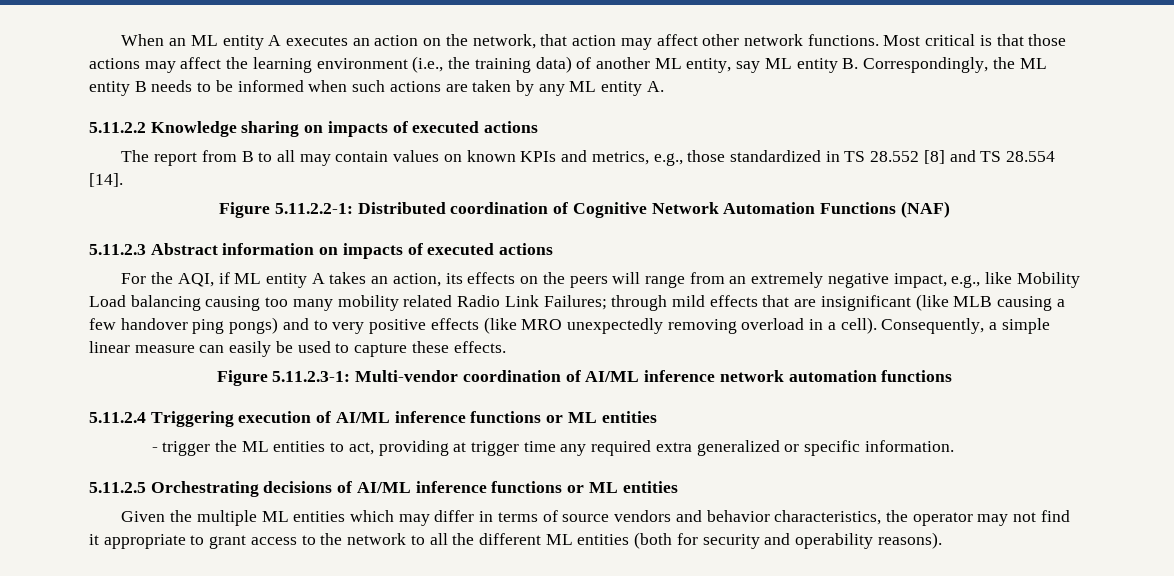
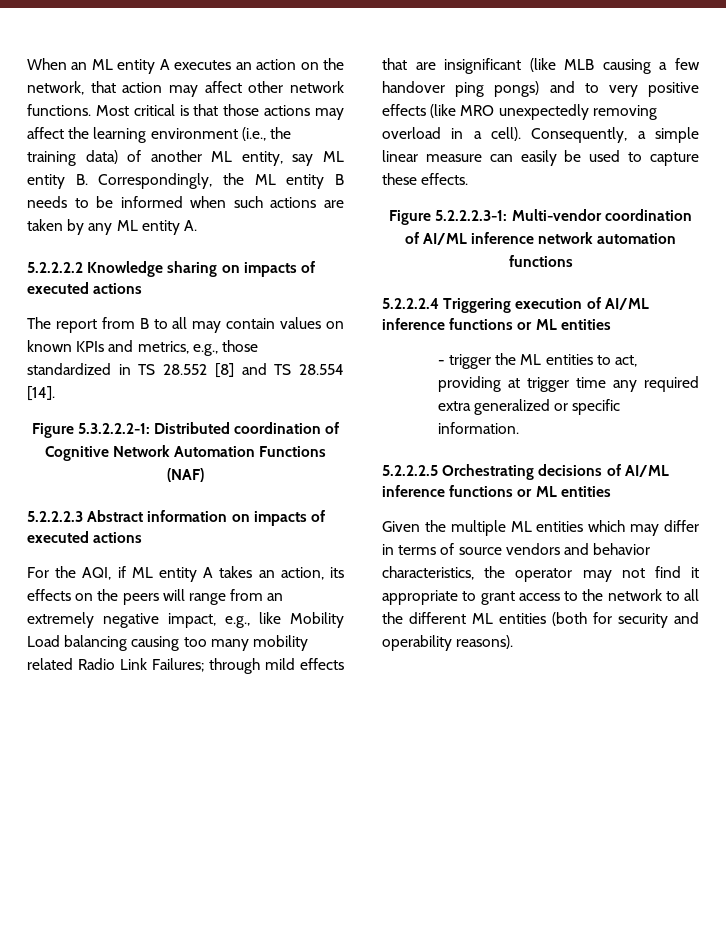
- 5.11.2.2 Knowledge sharing on impacts of executed actions
+ 5.2.2.2.2 Knowledge sharing on impacts of executed actions
- Figure 5.11.2.2-1: Distributed coordination of Cognitive Network Automation Functions (NAF)
+ Figure 5.3.2.2.2-1: Distributed coordination of Cognitive Network Automation Functions (NAF)
- 5.11.2.3 Abstract information on impacts of executed actions
+ 5.2.2.2.3 Abstract information on impacts of executed actions
- Figure 5.11.2.3-1: Multi-vendor coordination of AI/ML inference network automation functions
+ Figure 5.2.2.2.3-1: Multi-vendor coordination of AI/ML inference network automation functions
- 5.11.2.4 Triggering execution of AI/ML inference functions or ML entities
+ 5.2.2.2.4 Triggering execution of AI/ML inference functions or ML entities
- 5.11.2.5 Orchestrating decisions of AI/ML inference functions or ML entities
+ 5.2.2.2.5 Orchestrating decisions of AI/ML inference functions or ML entities

